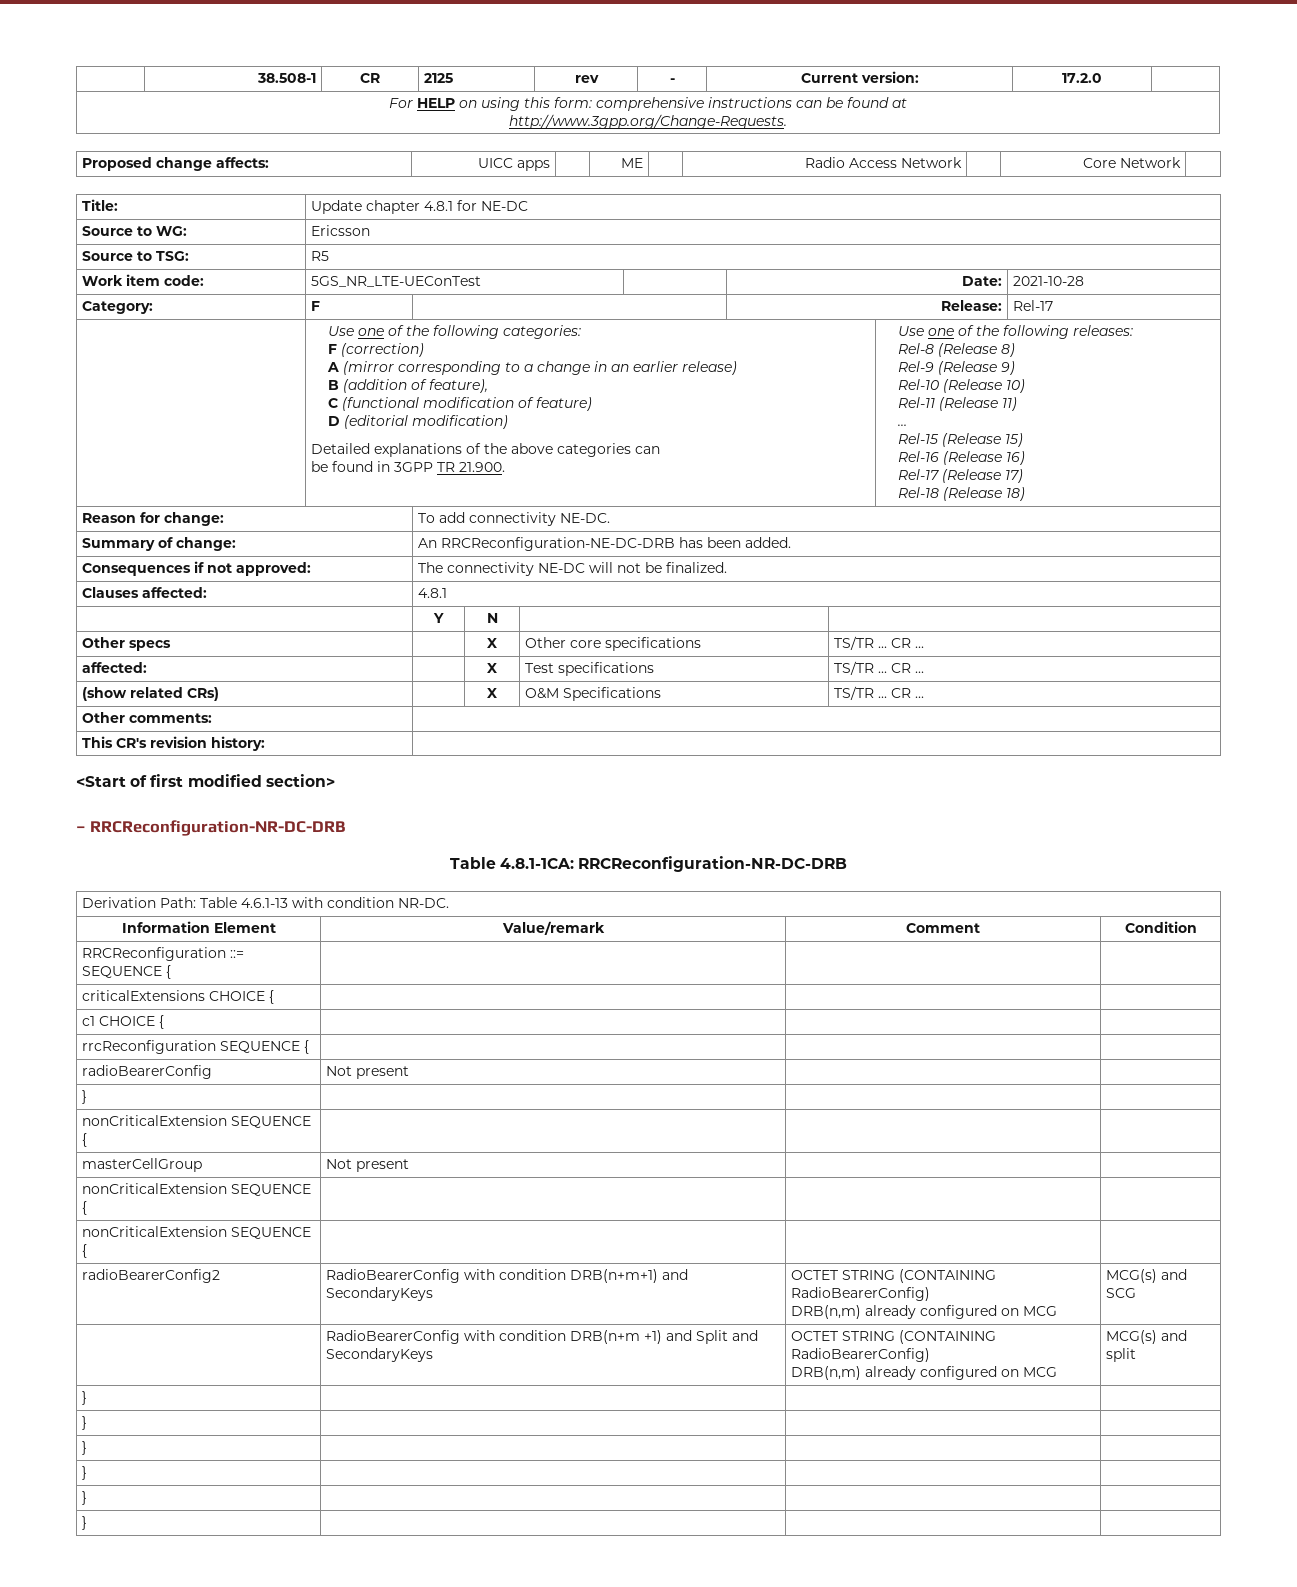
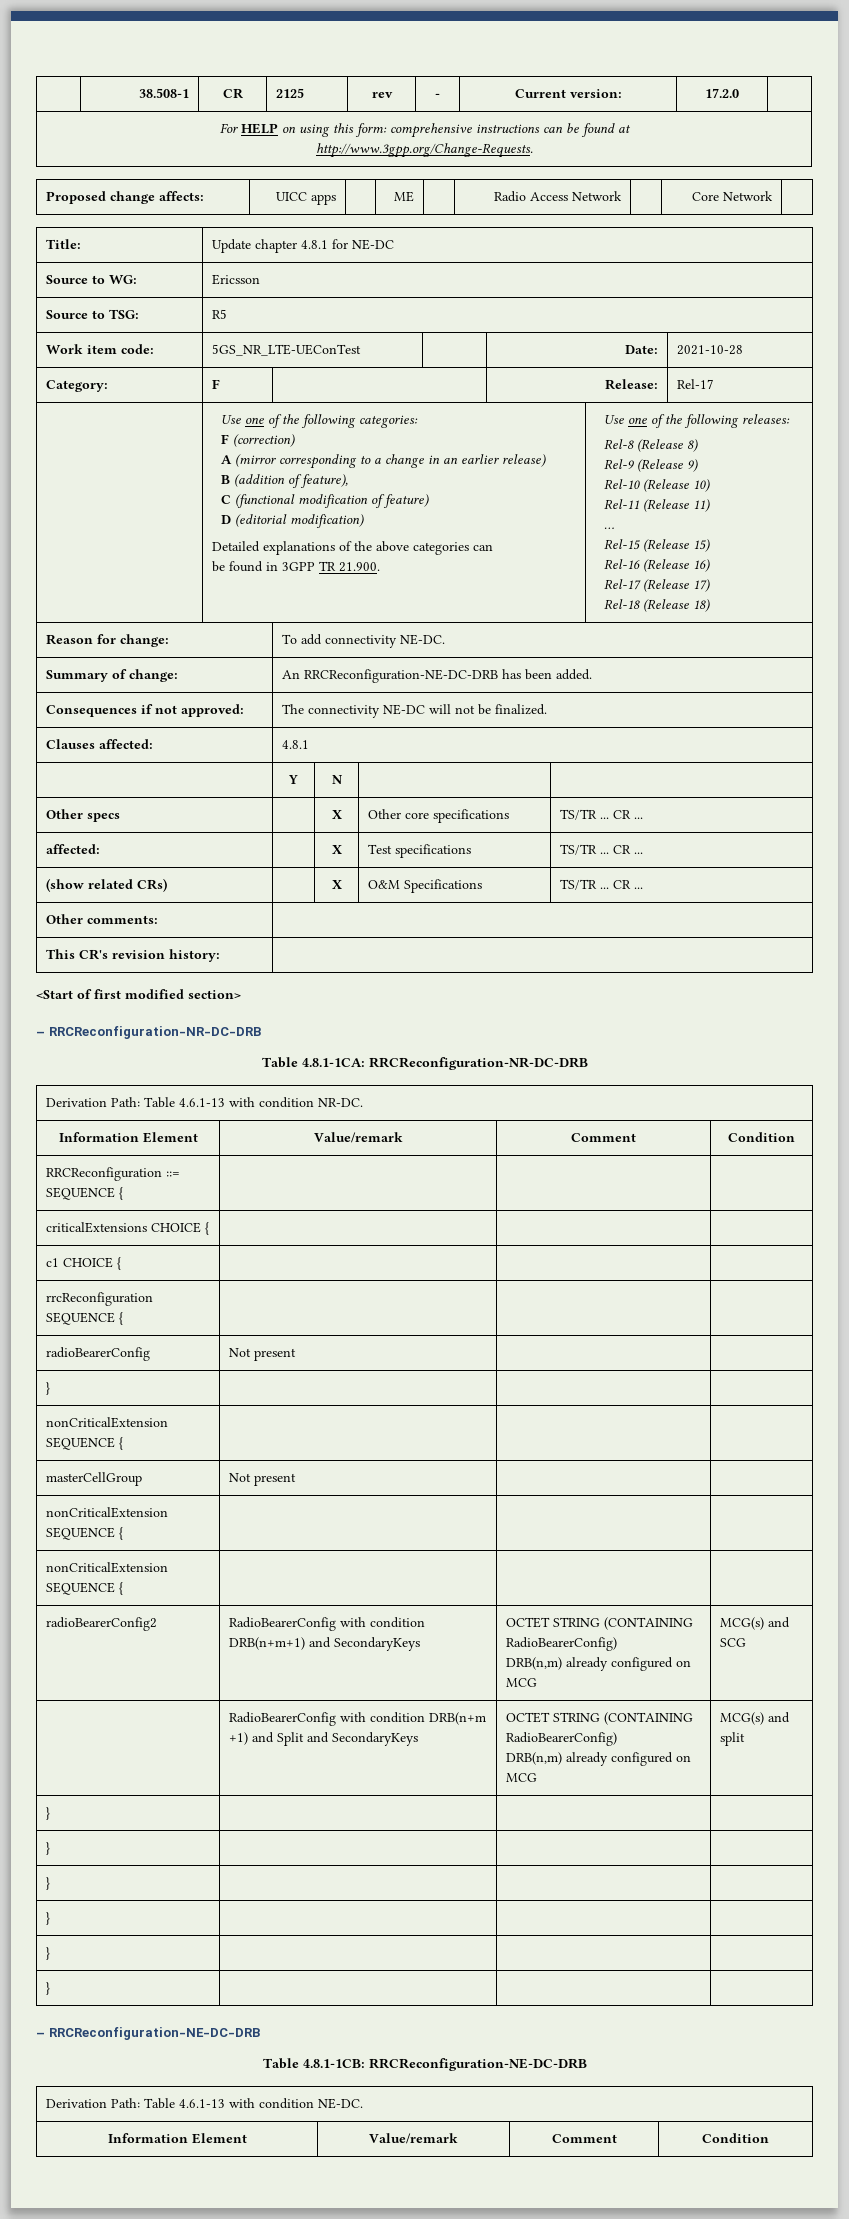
+ – RRCReconfiguration-NE-DC-DRB
+ Table 4.8.1-1CB: RRCReconfiguration-NE-DC-DRB
+ Derivation Path: Table 4.6.1-13 with condition NE-DC.
+ Information Element | Value/remark | Comment | Condition

